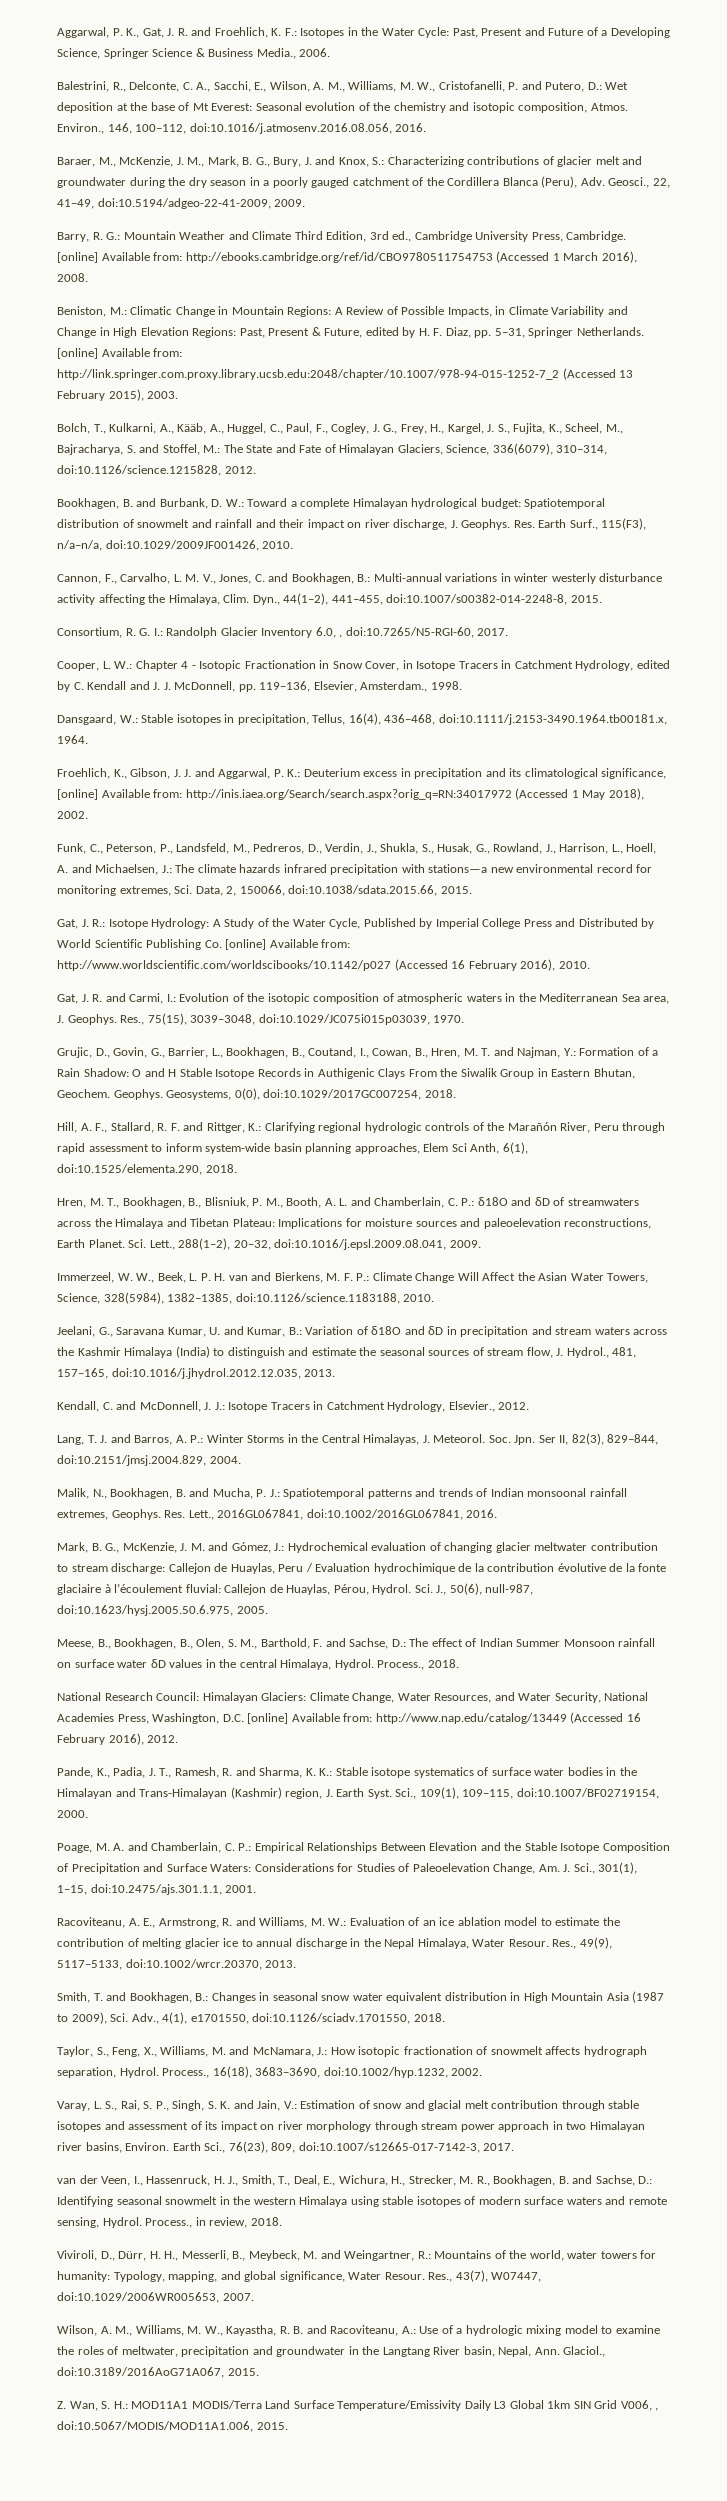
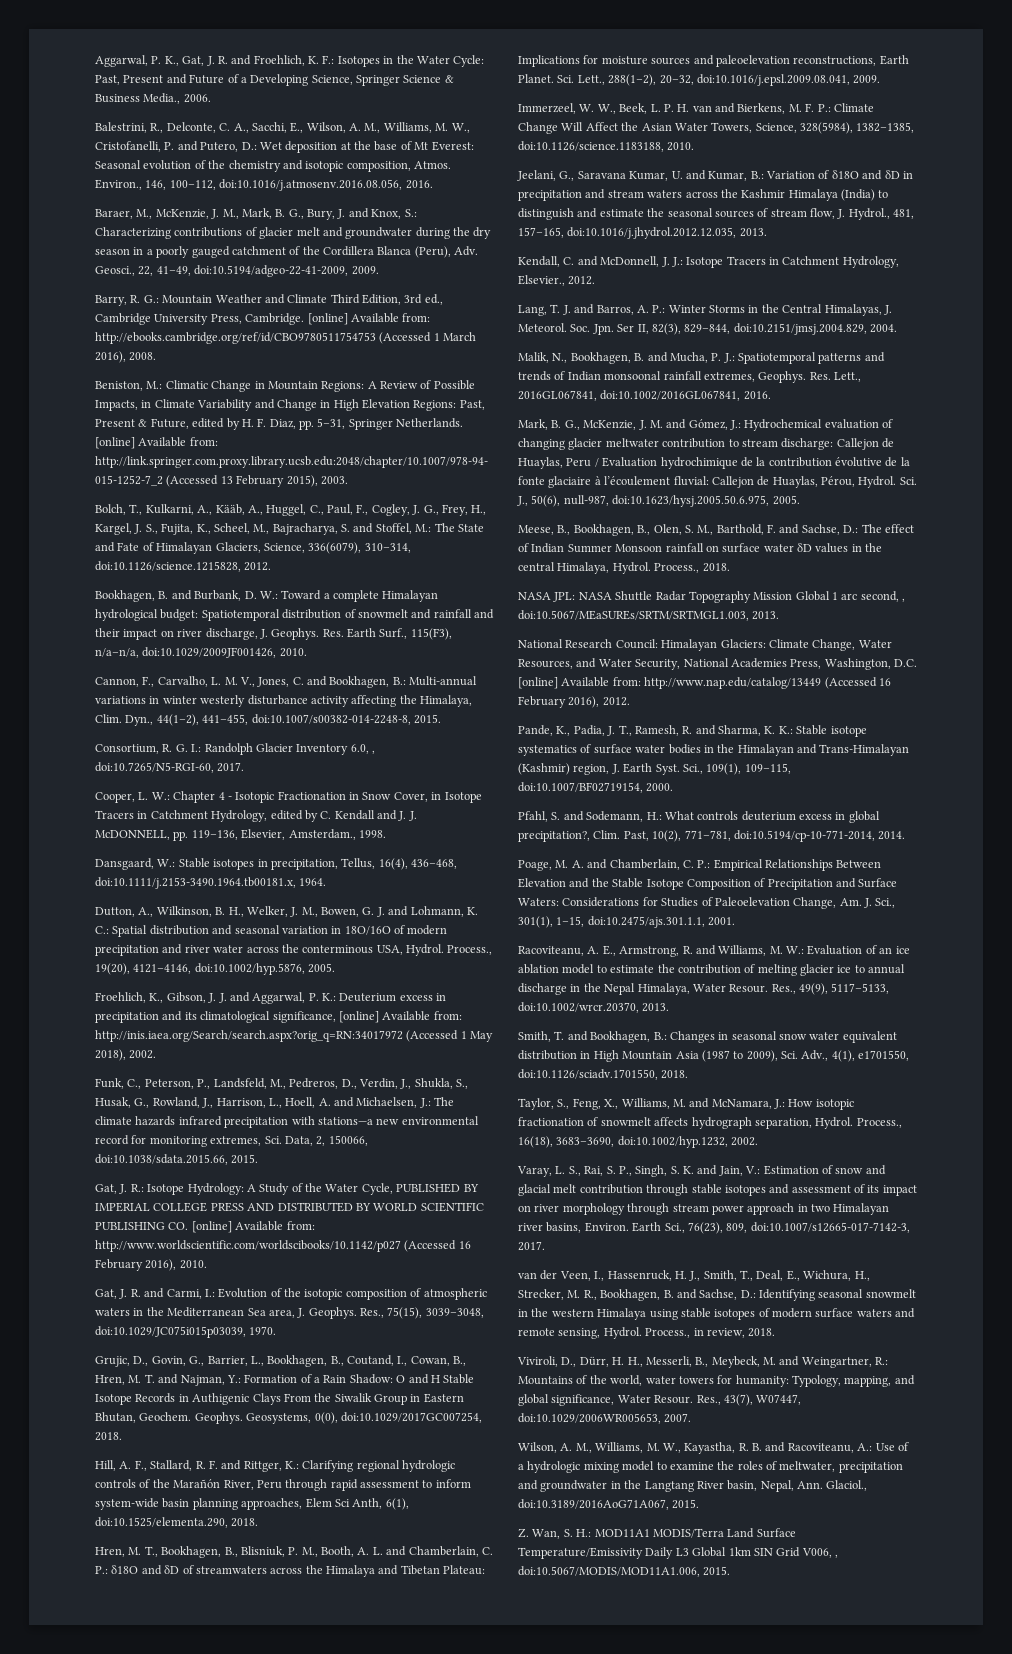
- Cooper, L. W.: Chapter 4 - Isotopic Fractionation in Snow Cover, in Isotope Tracers in Catchment Hydrology, edited by C. Kendall and J. J. McDonnell, pp. 119–136, Elsevier, Amsterdam., 1998.
+ Cooper, L. W.: Chapter 4 - Isotopic Fractionation in Snow Cover, in Isotope Tracers in Catchment Hydrology, edited by C. Kendall and J. J. McDONNELL, pp. 119–136, Elsevier, Amsterdam., 1998.
+ Dutton, A., Wilkinson, B. H., Welker, J. M., Bowen, G. J. and Lohmann, K. C.: Spatial distribution and seasonal variation in 18O/16O of modern precipitation and river water across the conterminous USA, Hydrol. Process., 19(20), 4121–4146, doi:10.1002/hyp.5876, 2005.
- Gat, J. R.: Isotope Hydrology: A Study of the Water Cycle, Published by Imperial College Press and Distributed by World Scientific Publishing Co. [online] Available from: http://www.worldscientific.com/worldscibooks/10.1142/p027 (Accessed 16 February 2016), 2010.
+ Gat, J. R.: Isotope Hydrology: A Study of the Water Cycle, PUBLISHED BY IMPERIAL COLLEGE PRESS AND DISTRIBUTED BY WORLD SCIENTIFIC PUBLISHING CO. [online] Available from: http://www.worldscientific.com/worldscibooks/10.1142/p027 (Accessed 16 February 2016), 2010.
+ NASA JPL: NASA Shuttle Radar Topography Mission Global 1 arc second, , doi:10.5067/MEaSUREs/SRTM/SRTMGL1.003, 2013.
+ Pfahl, S. and Sodemann, H.: What controls deuterium excess in global precipitation?, Clim. Past, 10(2), 771–781, doi:10.5194/cp-10-771-2014, 2014.

